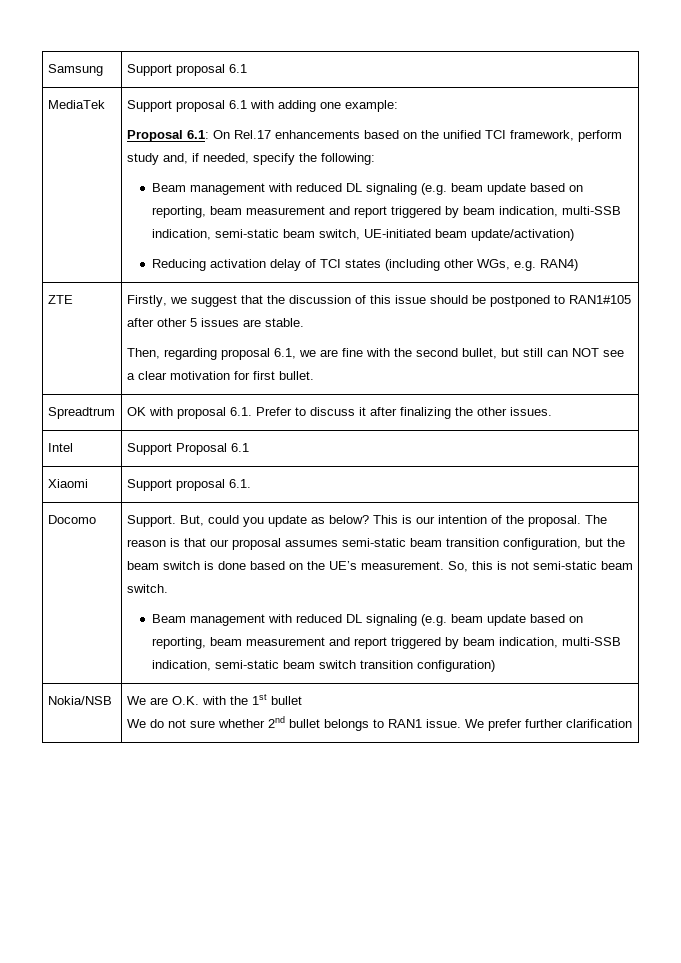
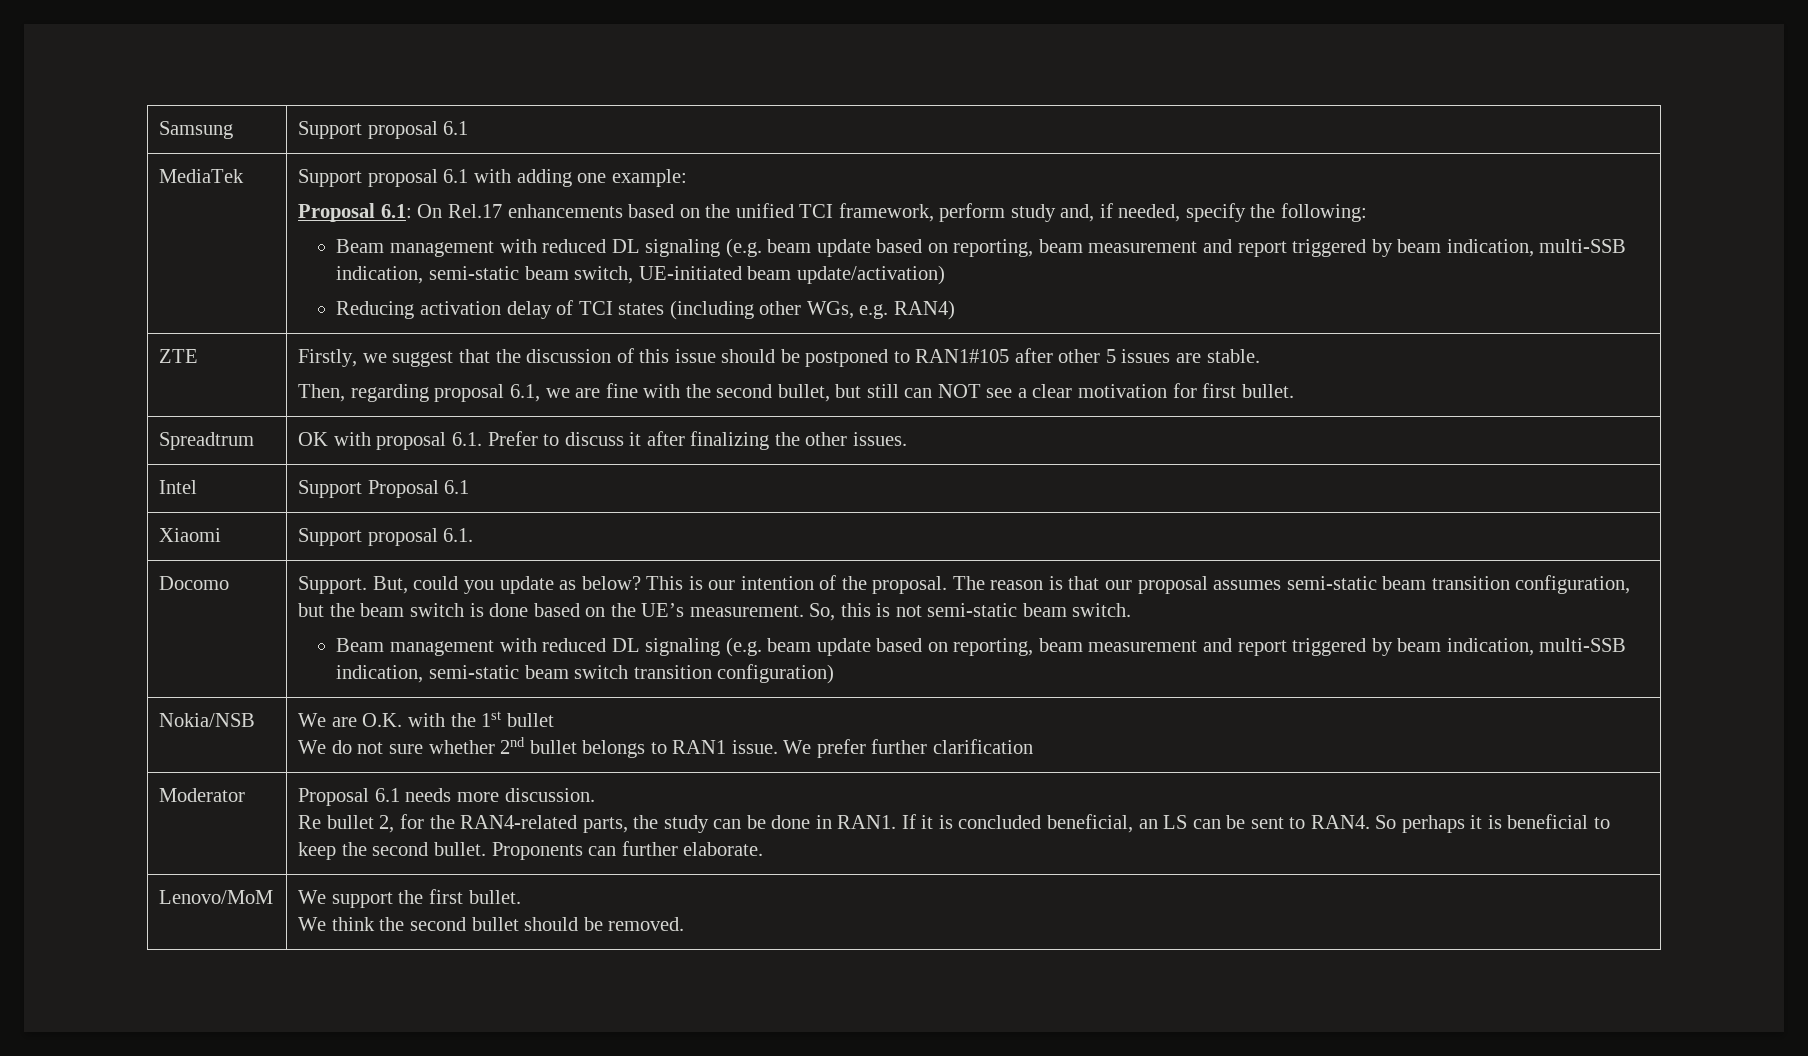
+ Moderator | Proposal 6.1 needs more discussion.
+ Re bullet 2, for the RAN4-related parts, the study can be done in RAN1. If it is concluded beneficial, an LS can be sent to RAN4. So perhaps it is beneficial to keep the second bullet. Proponents can further elaborate.
+ Lenovo/MoM | We support the first bullet.
+ We think the second bullet should be removed.

